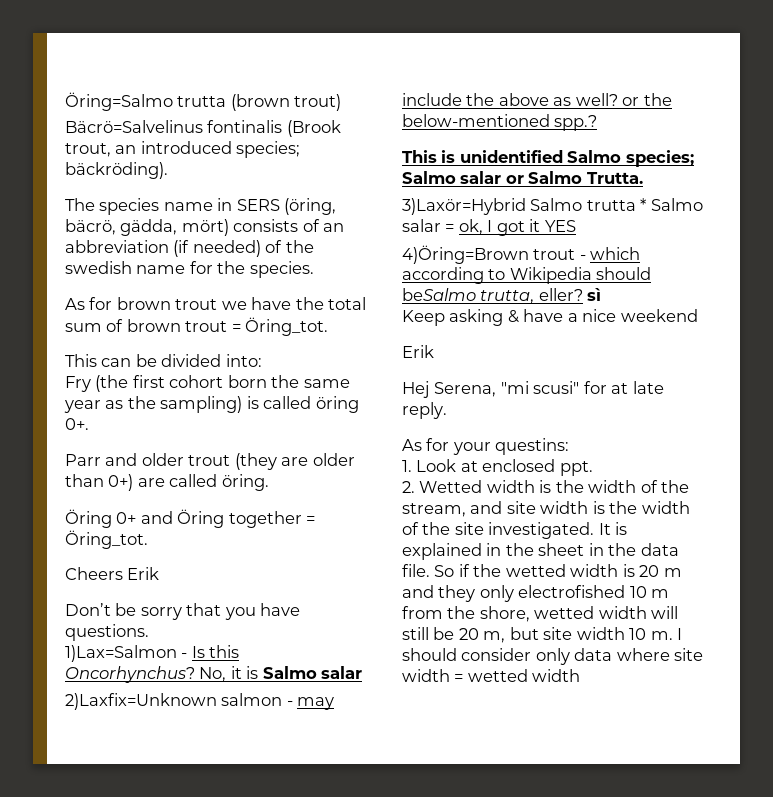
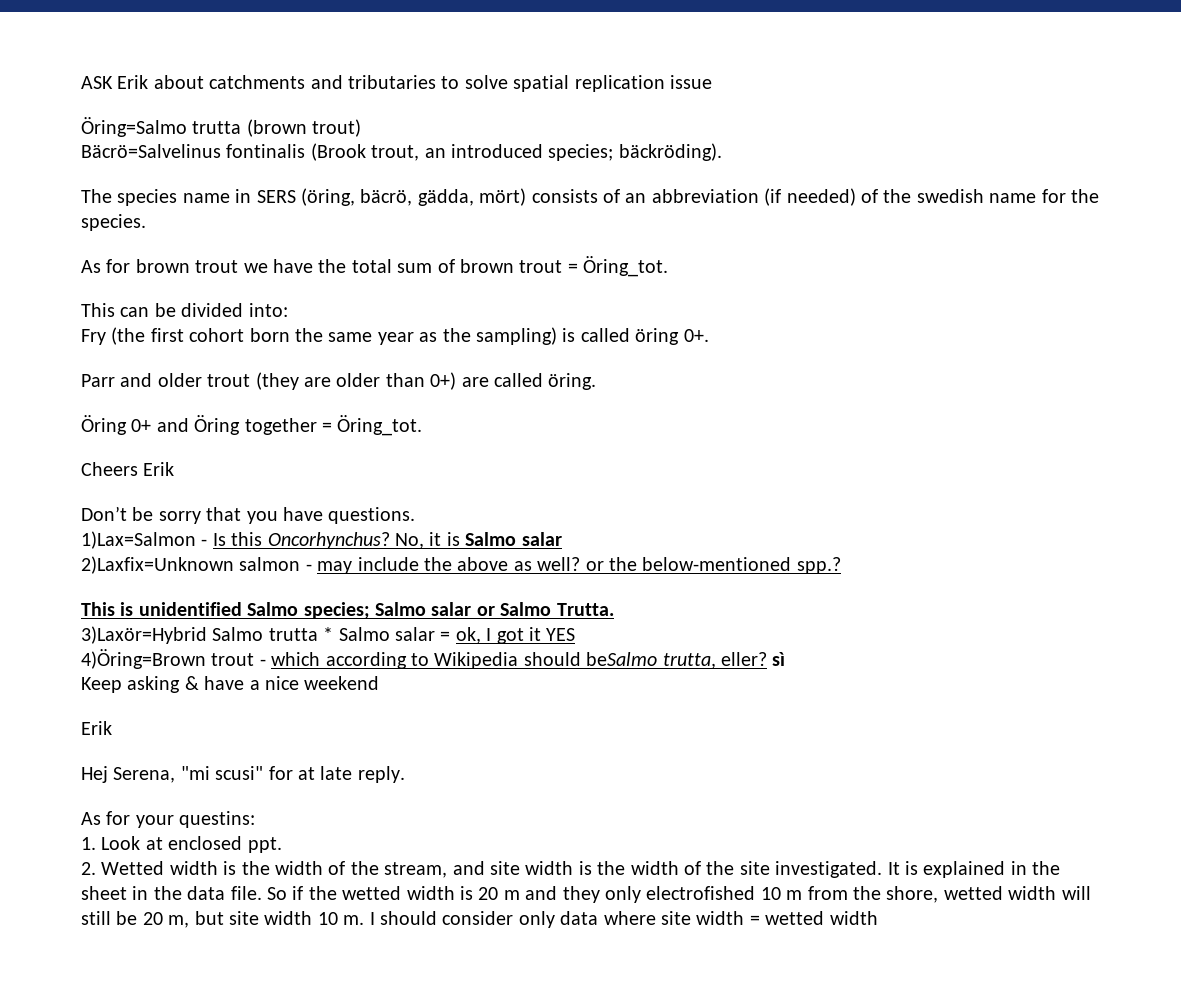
+ ASK Erik about catchments and tributaries to solve spatial replication issue

